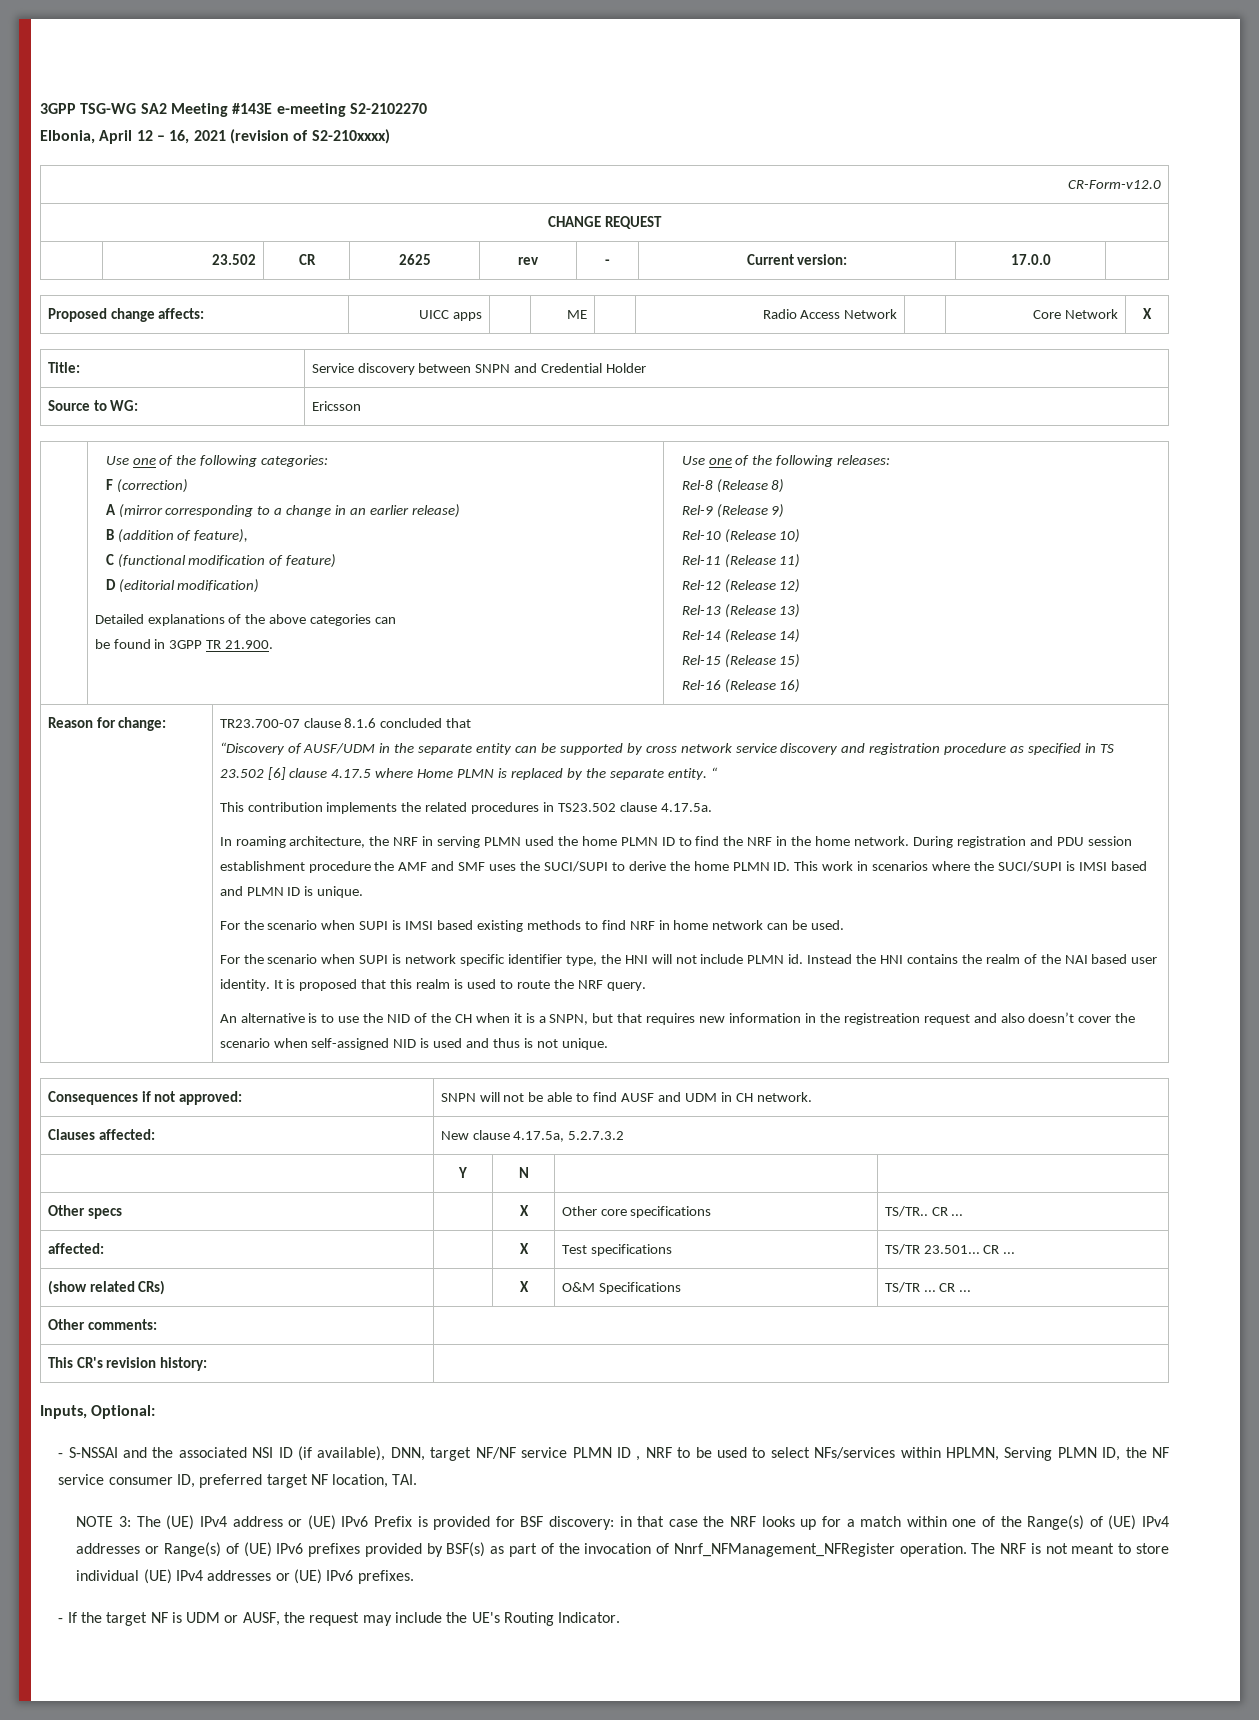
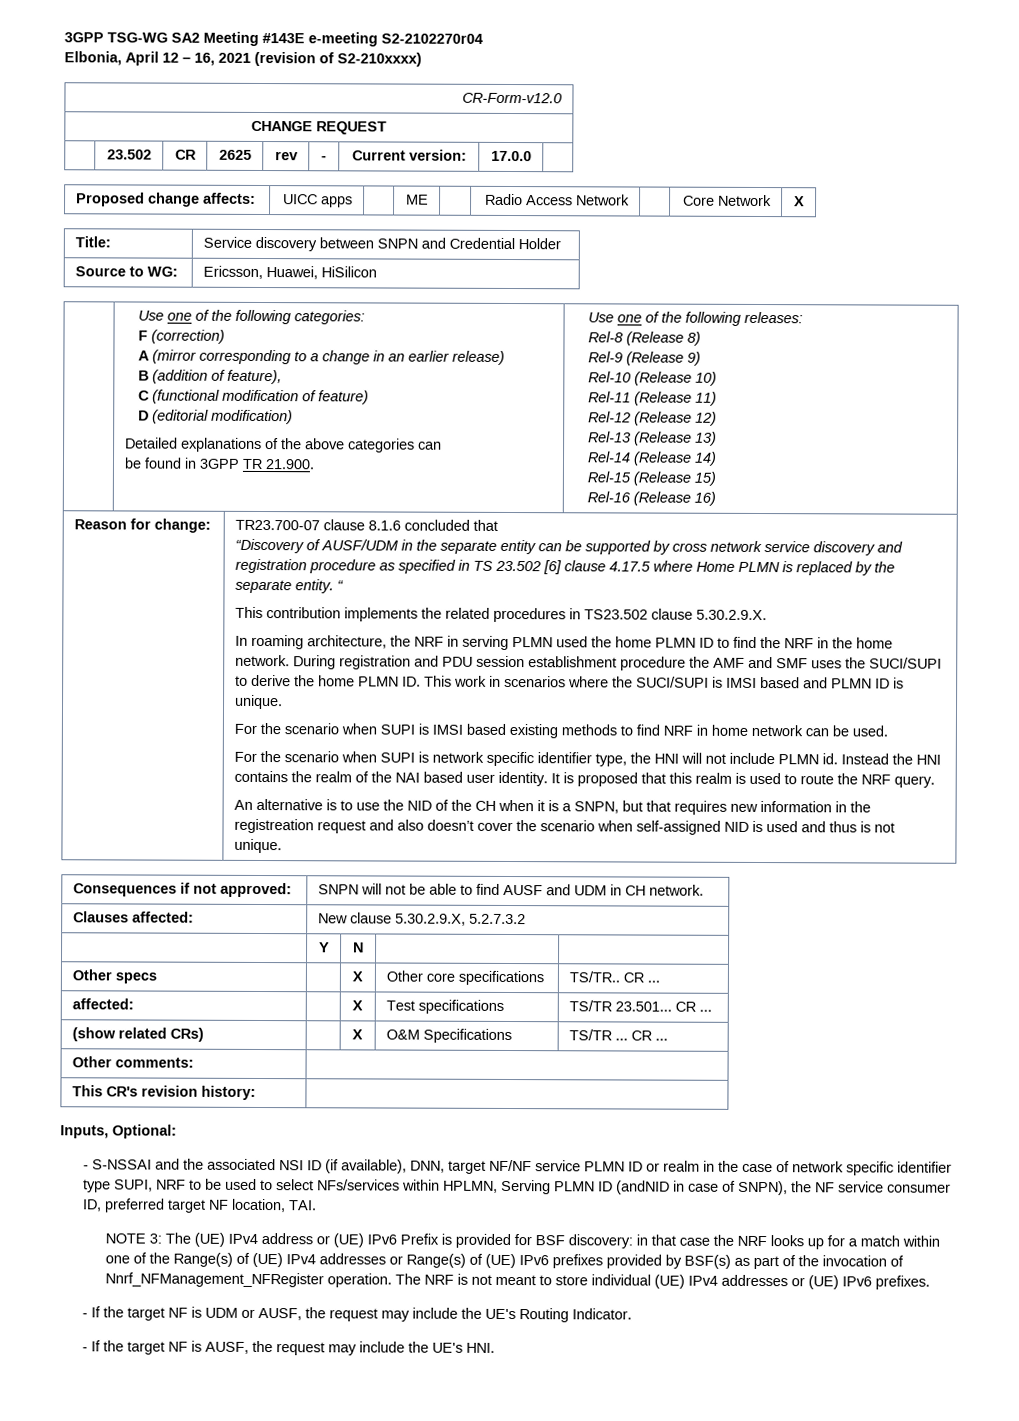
- 3GPP TSG-WG SA2 Meeting #143E e-meeting S2-2102270
+ 3GPP TSG-WG SA2 Meeting #143E e-meeting S2-2102270r04
- Source to WG: | Ericsson
+ Source to WG: | Ericsson, Huawei, HiSilicon
- This contribution implements the related procedures in TS23.502 clause 4.17.5a.
+ This contribution implements the related procedures in TS23.502 clause 5.30.2.9.X.
- Clauses affected: | New clause 4.17.5a, 5.2.7.3.2
+ Clauses affected: | New clause 5.30.2.9.X, 5.2.7.3.2
- - S-NSSAI and the associated NSI ID (if available), DNN, target NF/NF service PLMN ID , NRF to be used to select NFs/services within HPLMN, Serving PLMN ID, the NF service consumer ID, preferred target NF location, TAI.
+ - S-NSSAI and the associated NSI ID (if available), DNN, target NF/NF service PLMN ID or realm in the case of network specific identifier type SUPI, NRF to be used to select NFs/services within HPLMN, Serving PLMN ID (andNID in case of SNPN), the NF service consumer ID, preferred target NF location, TAI.
+ - If the target NF is AUSF, the request may include the UE's HNI.

